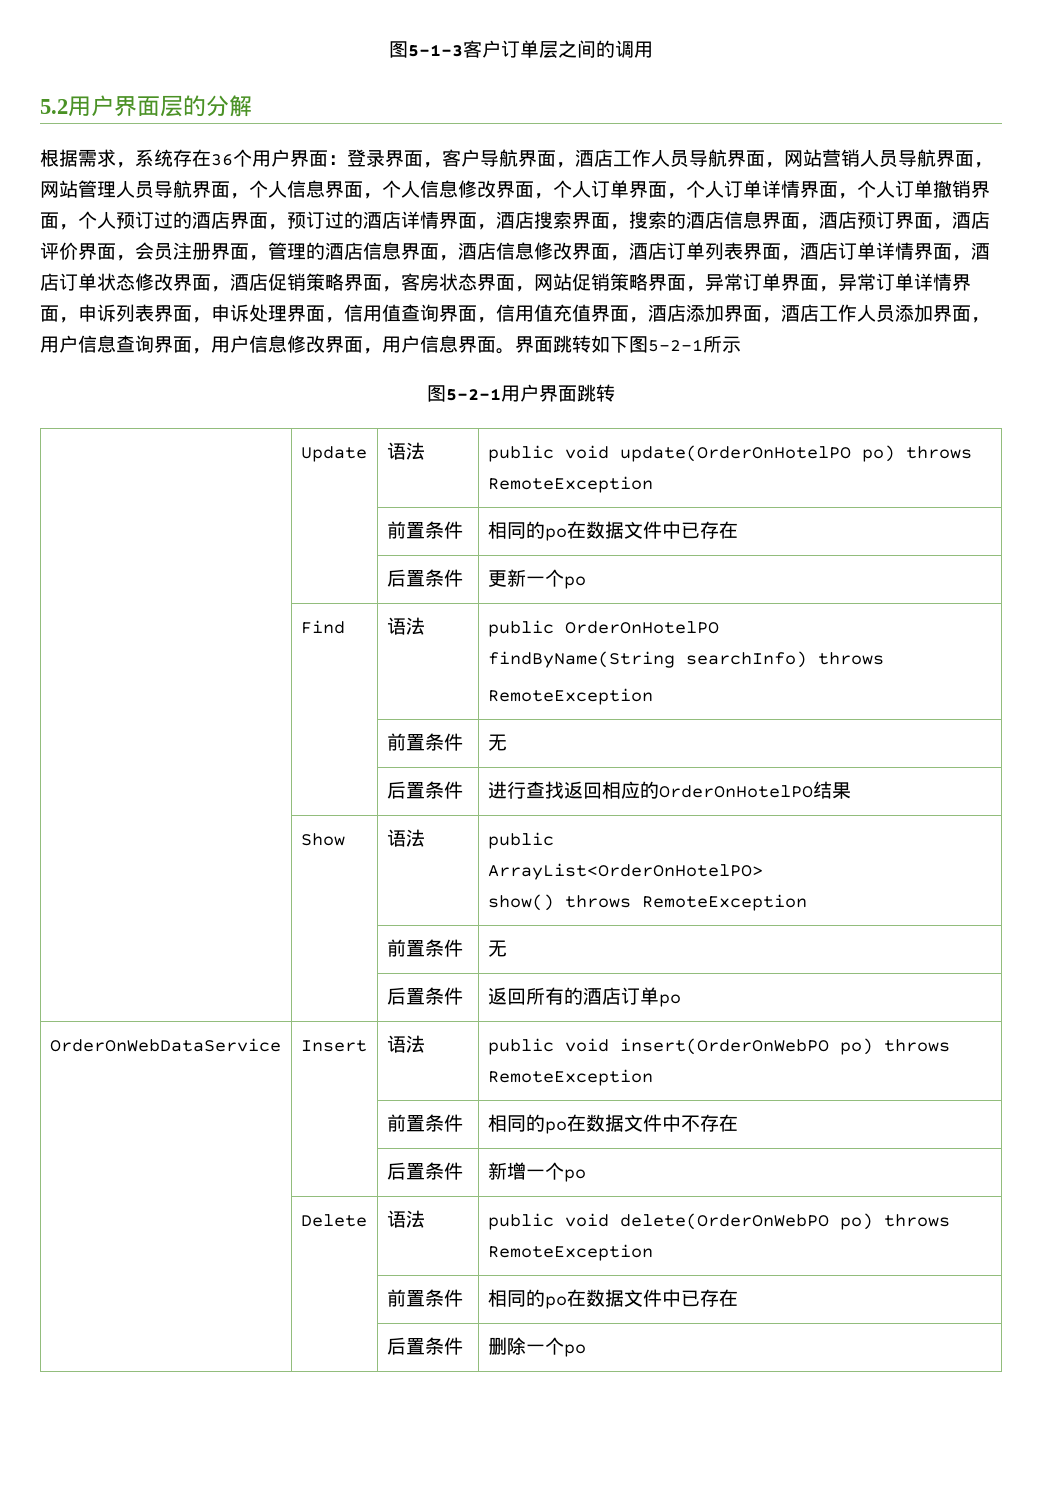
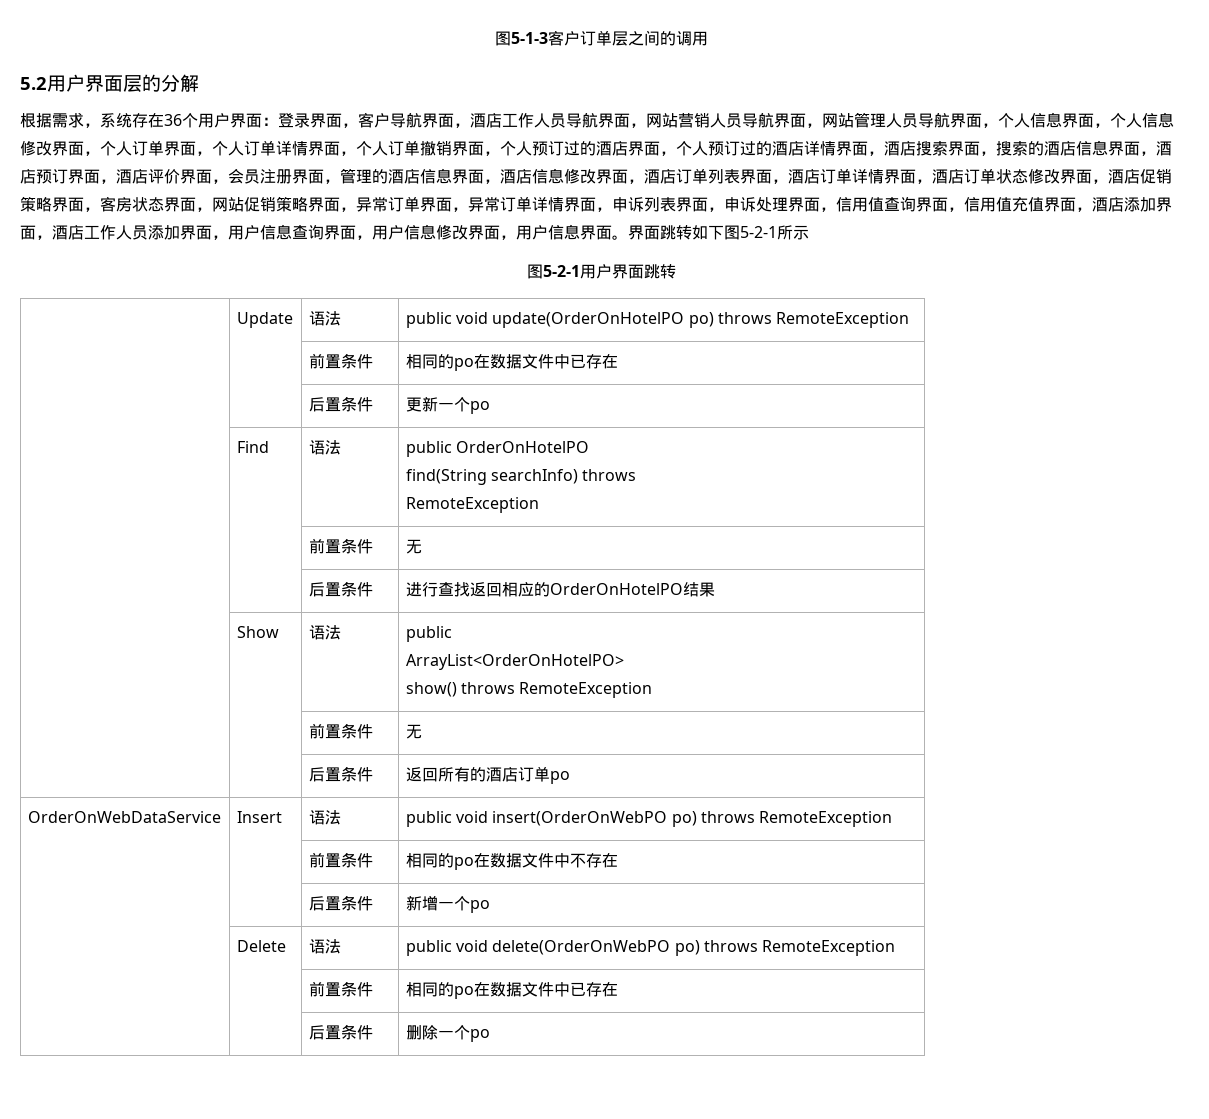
- 登录界面，客户导航界面，酒店工作人员导航界面，网站营销人员导航界面，网站管理人员导航界面，个人信息界面，个人信息修改界面，个人订单界面，个人订单详情界面，个人订单撤销界面，个人预订过的酒店界面，预订过的酒店详情界面，酒店搜索界面，搜索的酒店信息界面，酒店预订界面，酒店评价界面，会员注册界面，管理的酒店信息界面，酒店信息修改界面，酒店订单列表界面，酒店订单详情界面，酒店订单状态修改界面，酒店促销策略界面，客房状态界面，网站促销策略界面，异常订单界面，异常订单详情界面，申诉列表界面，申诉处理界面，信用值查询界面，信用值充值界面，酒店添加界面，酒店工作人员添加界面，用户信息查询界面，用户信息修改界面，用户信息界面。
+ 登录界面，客户导航界面，酒店工作人员导航界面，网站营销人员导航界面，网站管理人员导航界面，个人信息界面，个人信息修改界面，个人订单界面，个人订单详情界面，个人订单撤销界面，个人预订过的酒店界面，个人预订过的酒店详情界面，酒店搜索界面，搜索的酒店信息界面，酒店预订界面，酒店评价界面，会员注册界面，管理的酒店信息界面，酒店信息修改界面，酒店订单列表界面，酒店订单详情界面，酒店订单状态修改界面，酒店促销策略界面，客房状态界面，网站促销策略界面，异常订单界面，异常订单详情界面，申诉列表界面，申诉处理界面，信用值查询界面，信用值充值界面，酒店添加界面，酒店工作人员添加界面，用户信息查询界面，用户信息修改界面，用户信息界面。
  | Find | 语法 | public OrderOnHotelPO
- findByName(String searchInfo) throws
+ find(String searchInfo) throws

